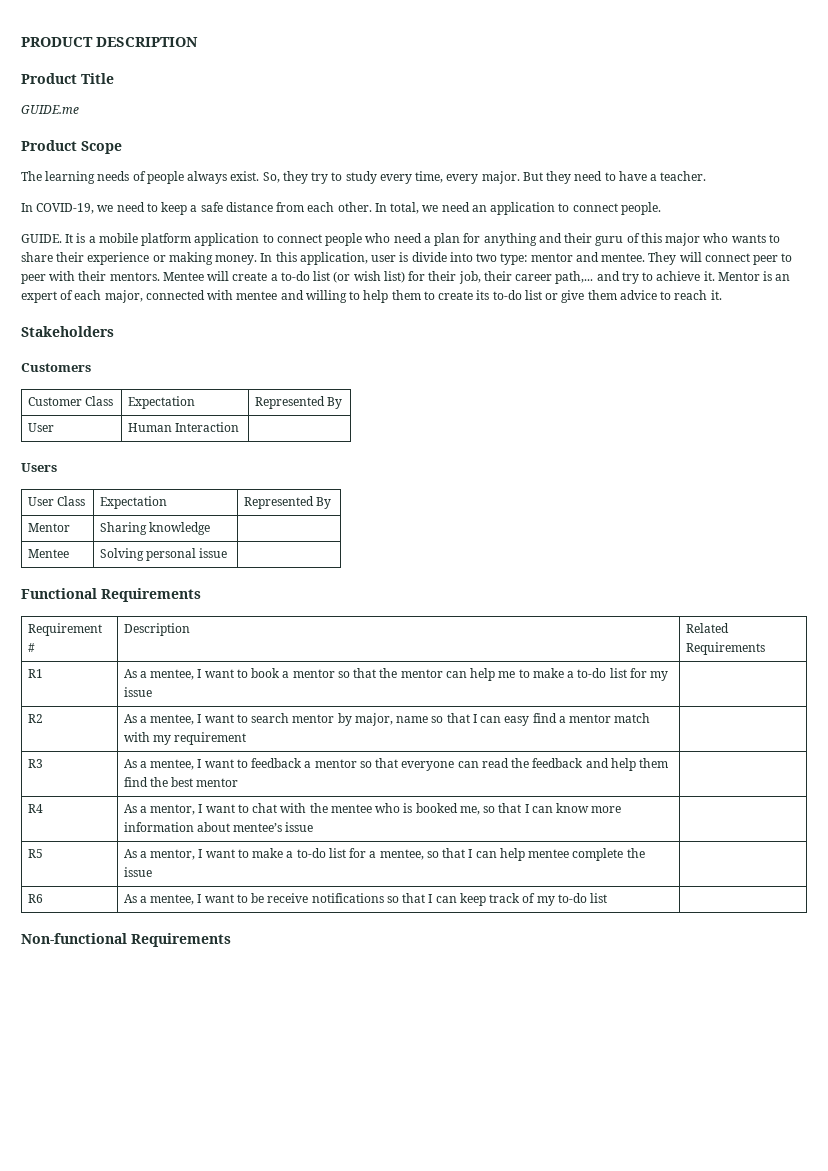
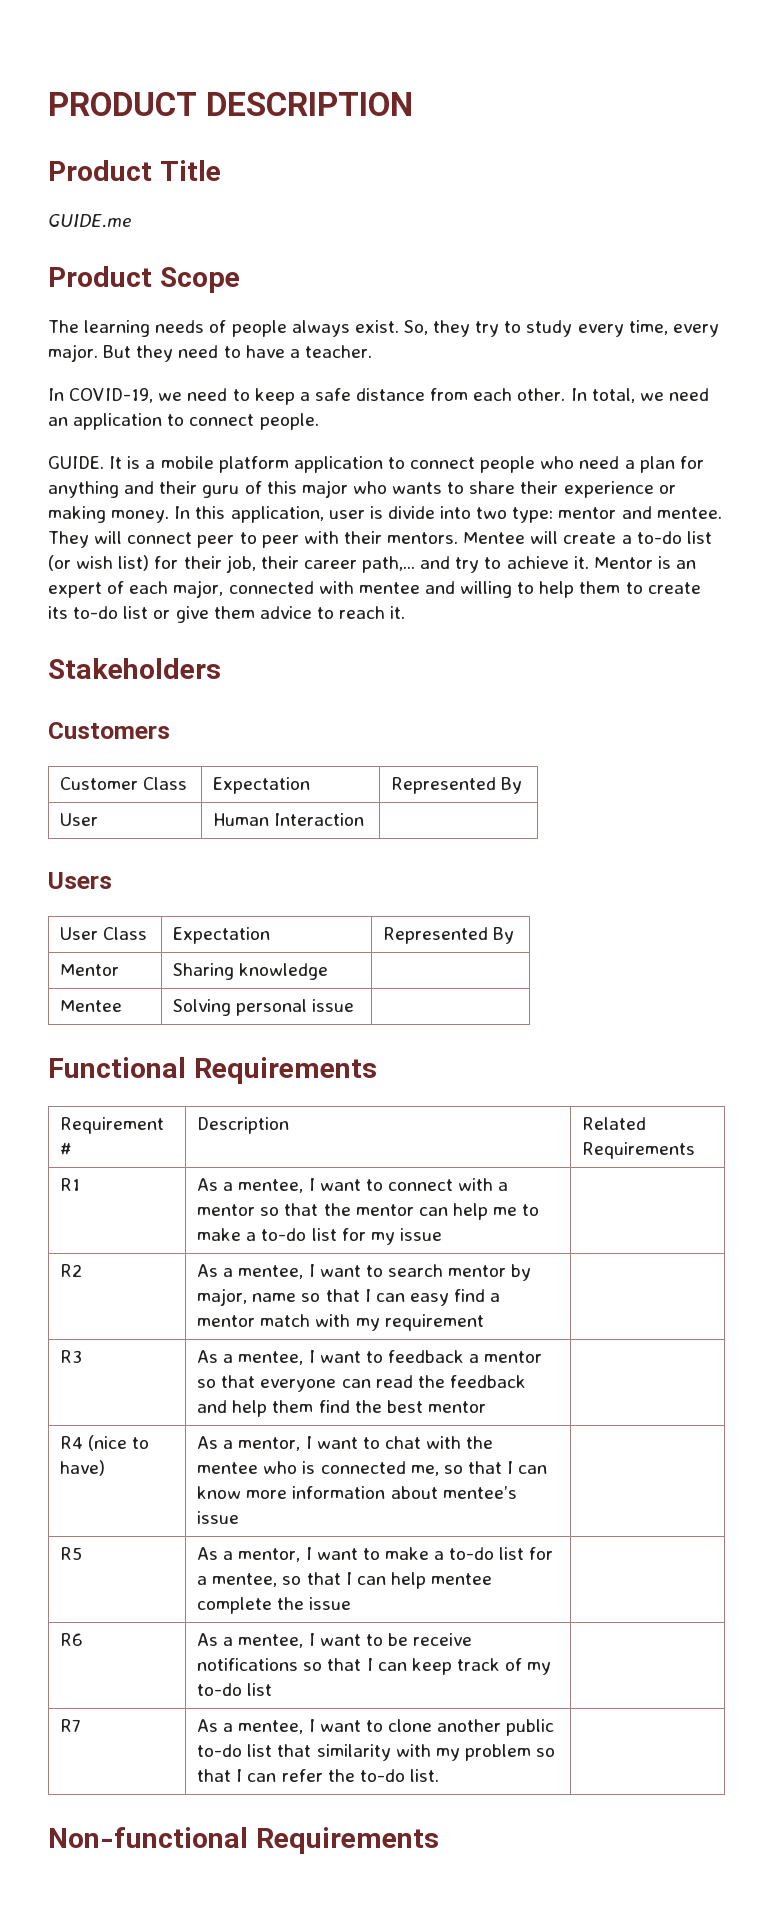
- R1 | As a mentee, I want to book a mentor so that the mentor can help me to make a to-do list for my issue |
+ R1 | As a mentee, I want to connect with a mentor so that the mentor can help me to make a to-do list for my issue |
- R4 | As a mentor, I want to chat with the mentee who is booked me, so that I can know more information about mentee’s issue |
+ R4 (nice to have) | As a mentor, I want to chat with the mentee who is connected me, so that I can know more information about mentee’s issue |
+ R7 | As a mentee, I want to clone another public to-do list that similarity with my problem so that I can refer the to-do list. |

